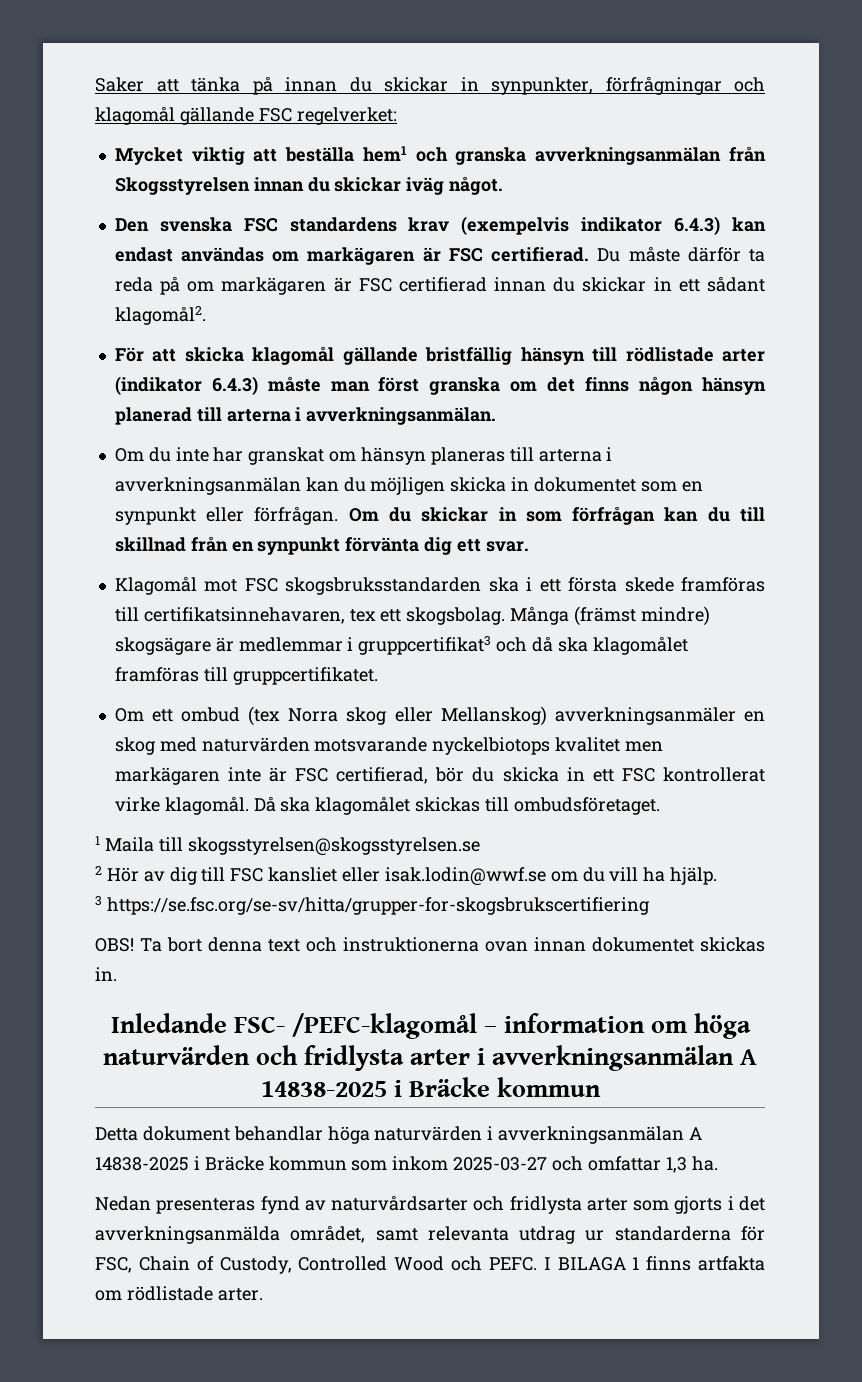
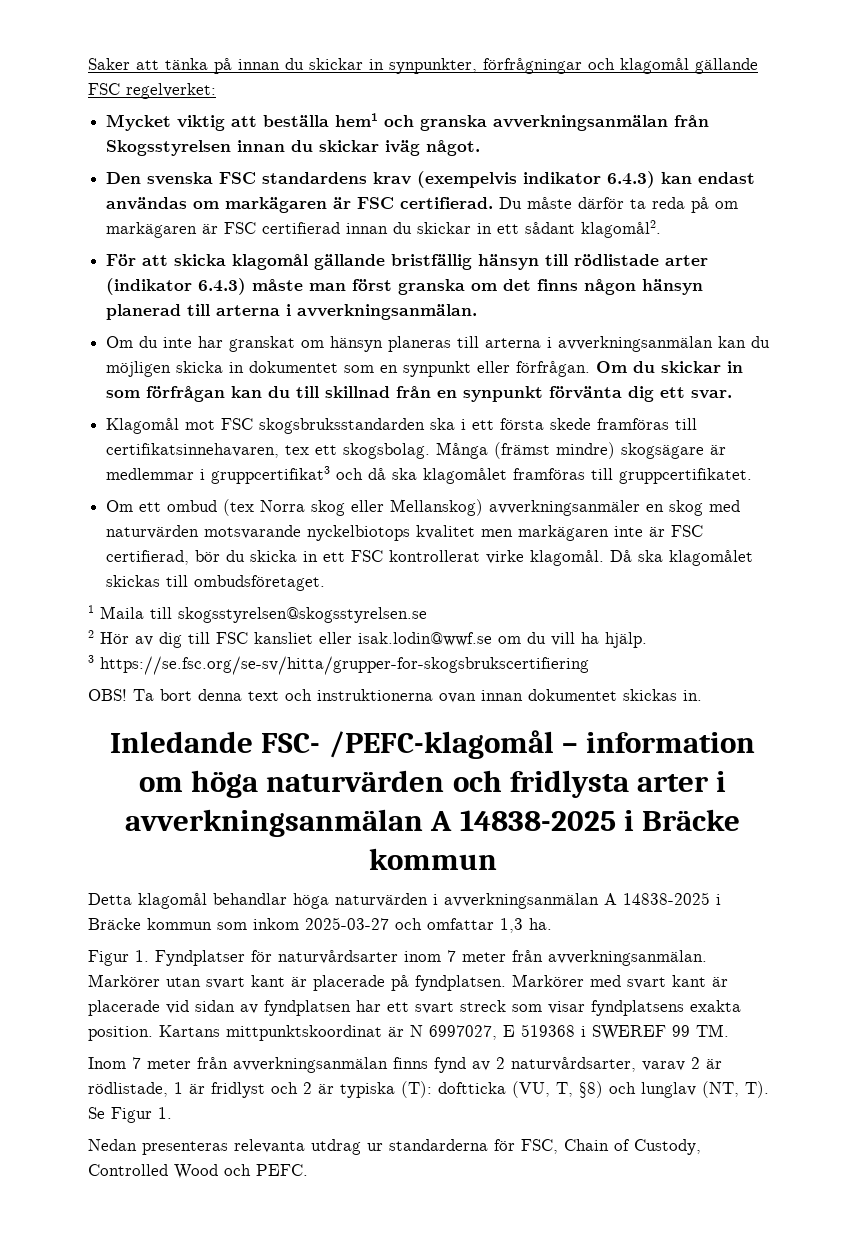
- Detta dokument behandlar höga naturvärden i avverkningsanmälan A 14838-2025 i Bräcke kommun som inkom 2025-03-27 och omfattar 1,3 ha.
+ Detta klagomål behandlar höga naturvärden i avverkningsanmälan A 14838-2025 i Bräcke kommun som inkom 2025-03-27 och omfattar 1,3 ha.
- Nedan presenteras fynd av naturvårdsarter och fridlysta arter som gjorts i det avverkningsanmälda området, samt relevanta utdrag ur standarderna för FSC, Chain of Custody, Controlled Wood och PEFC. I BILAGA 1 finns artfakta om rödlistade arter.
+ Figur 1. Fyndplatser för naturvårdsarter inom 7 meter från avverkningsanmälan. Markörer utan svart kant är placerade på fyndplatsen. Markörer med svart kant är placerade vid sidan av fyndplatsen har ett svart streck som visar fyndplatsens exakta position. Kartans mittpunktskoordinat är N 6997027, E 519368 i SWEREF 99 TM.
+ Inom 7 meter från avverkningsanmälan finns fynd av 2 naturvårdsarter, varav 2 är rödlistade, 1 är fridlyst och 2 är typiska (T): doftticka (VU, T, §8) och lunglav (NT, T). Se Figur 1.
+ Nedan presenteras relevanta utdrag ur standarderna för FSC, Chain of Custody, Controlled Wood och PEFC.

